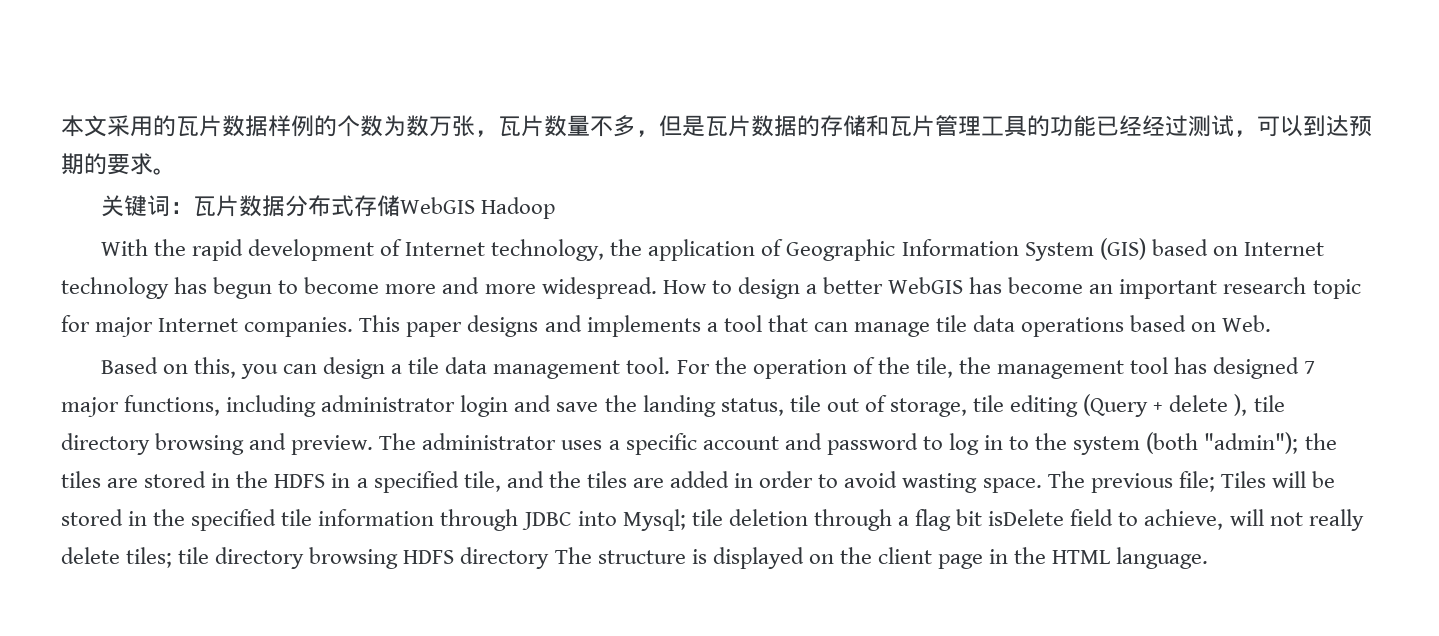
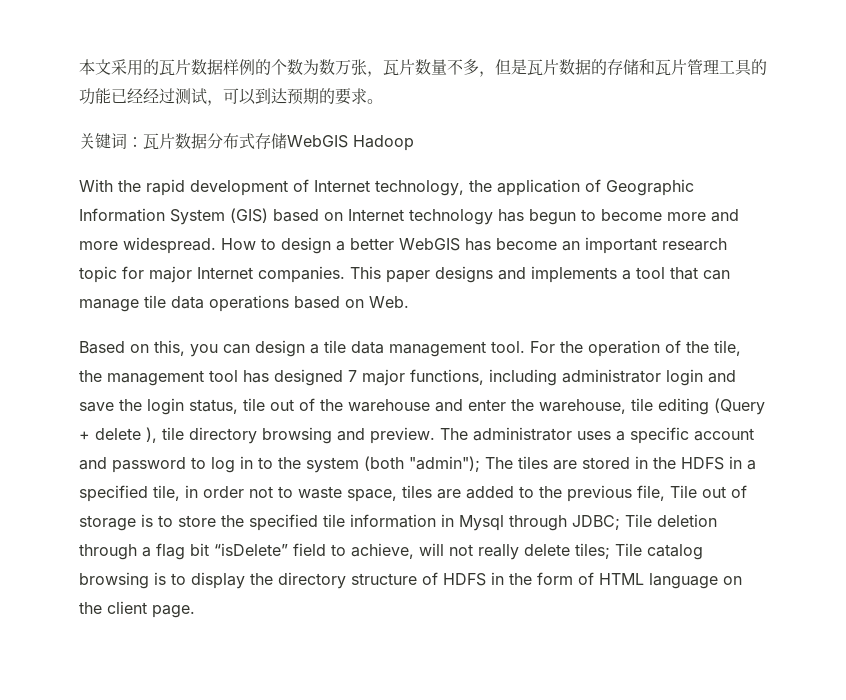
- For the operation of the tile, the management tool has designed 7 major functions, including administrator login and save the landing status, tile out of storage, tile editing (Query + delete ), tile directory browsing and preview.
+ For the operation of the tile, the management tool has designed 7 major functions, including administrator login and save the login status, tile out of the warehouse and enter the warehouse, tile editing (Query + delete ), tile directory browsing and preview.
- The administrator uses a specific account and password to log in to the system (both "admin"); the tiles are stored in the HDFS in a specified tile, and the tiles are added in order to avoid wasting space. The previous file; Tiles will be stored in the specified tile information through JDBC into Mysql; tile deletion through a flag bit isDelete field to achieve, will not really delete tiles; tile directory browsing HDFS directory The structure is displayed on the client page in the HTML language.
+ The administrator uses a specific account and password to log in to the system (both "admin"); The tiles are stored in the HDFS in a specified tile, in order not to waste space, tiles are added to the previous file, Tile out of storage is to store the specified tile information in Mysql through JDBC; Tile deletion through a flag bit “isDelete” field to achieve, will not really delete tiles; Tile catalog browsing is to display the directory structure of HDFS in the form of HTML language on the client page.

